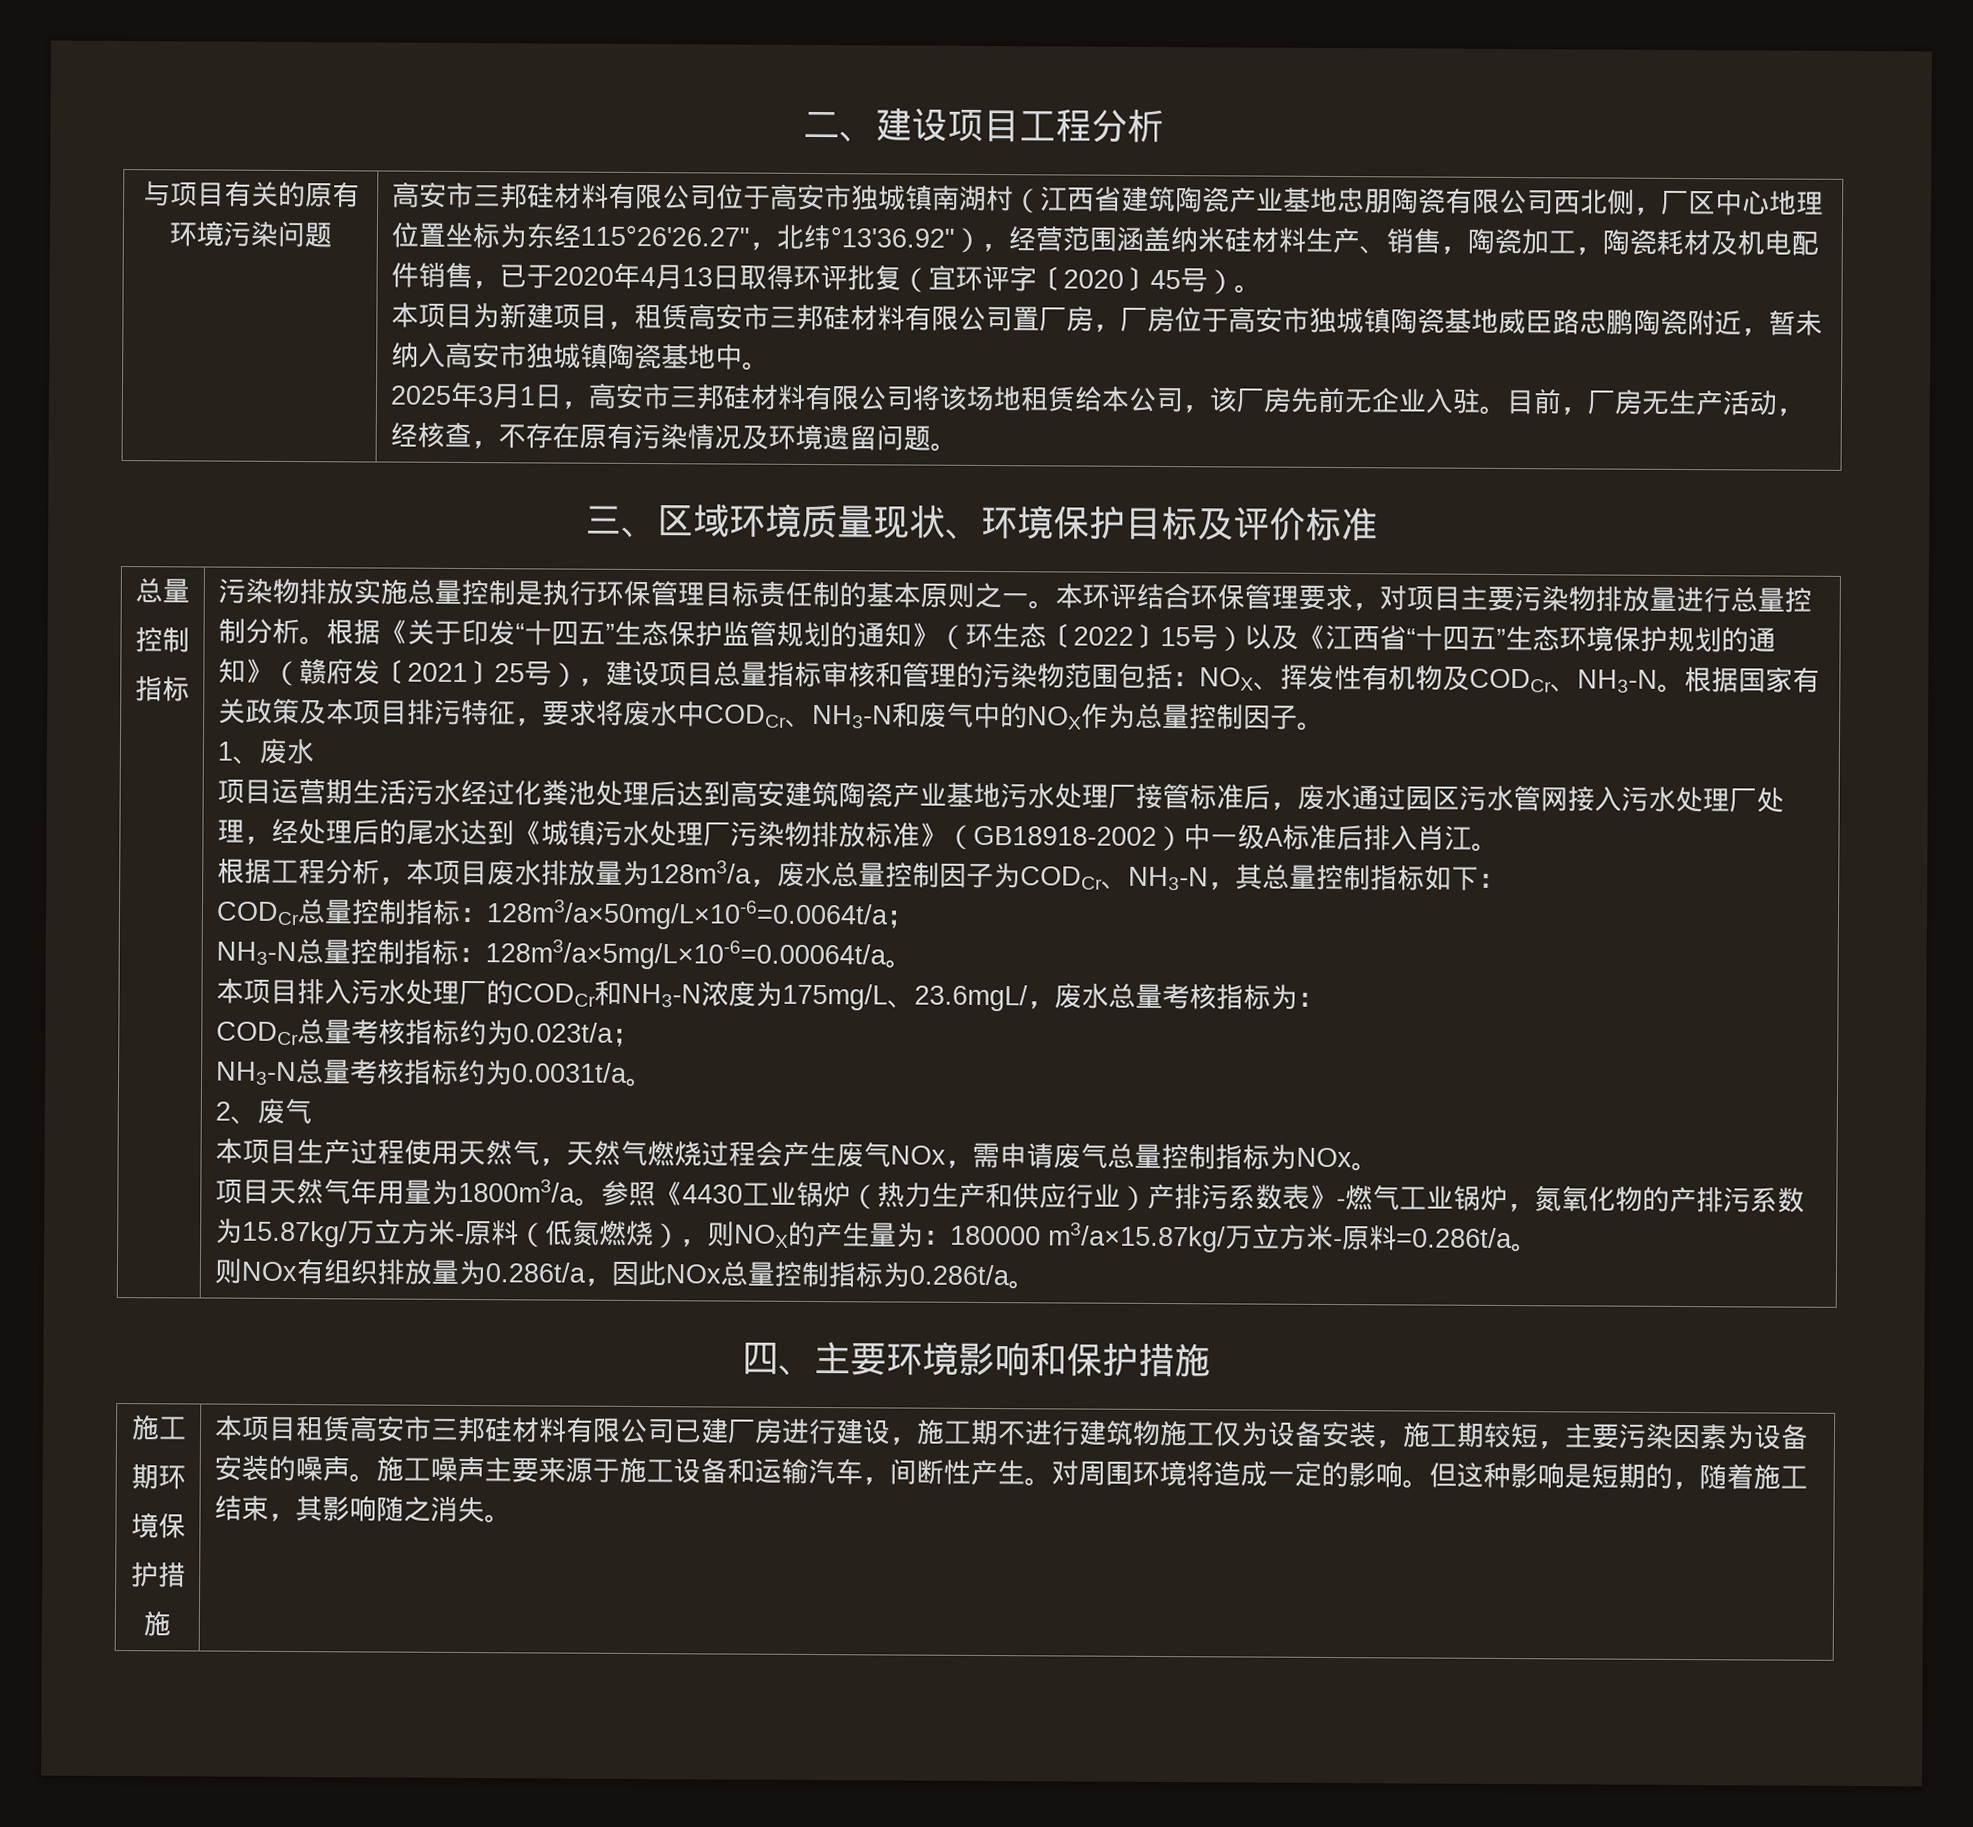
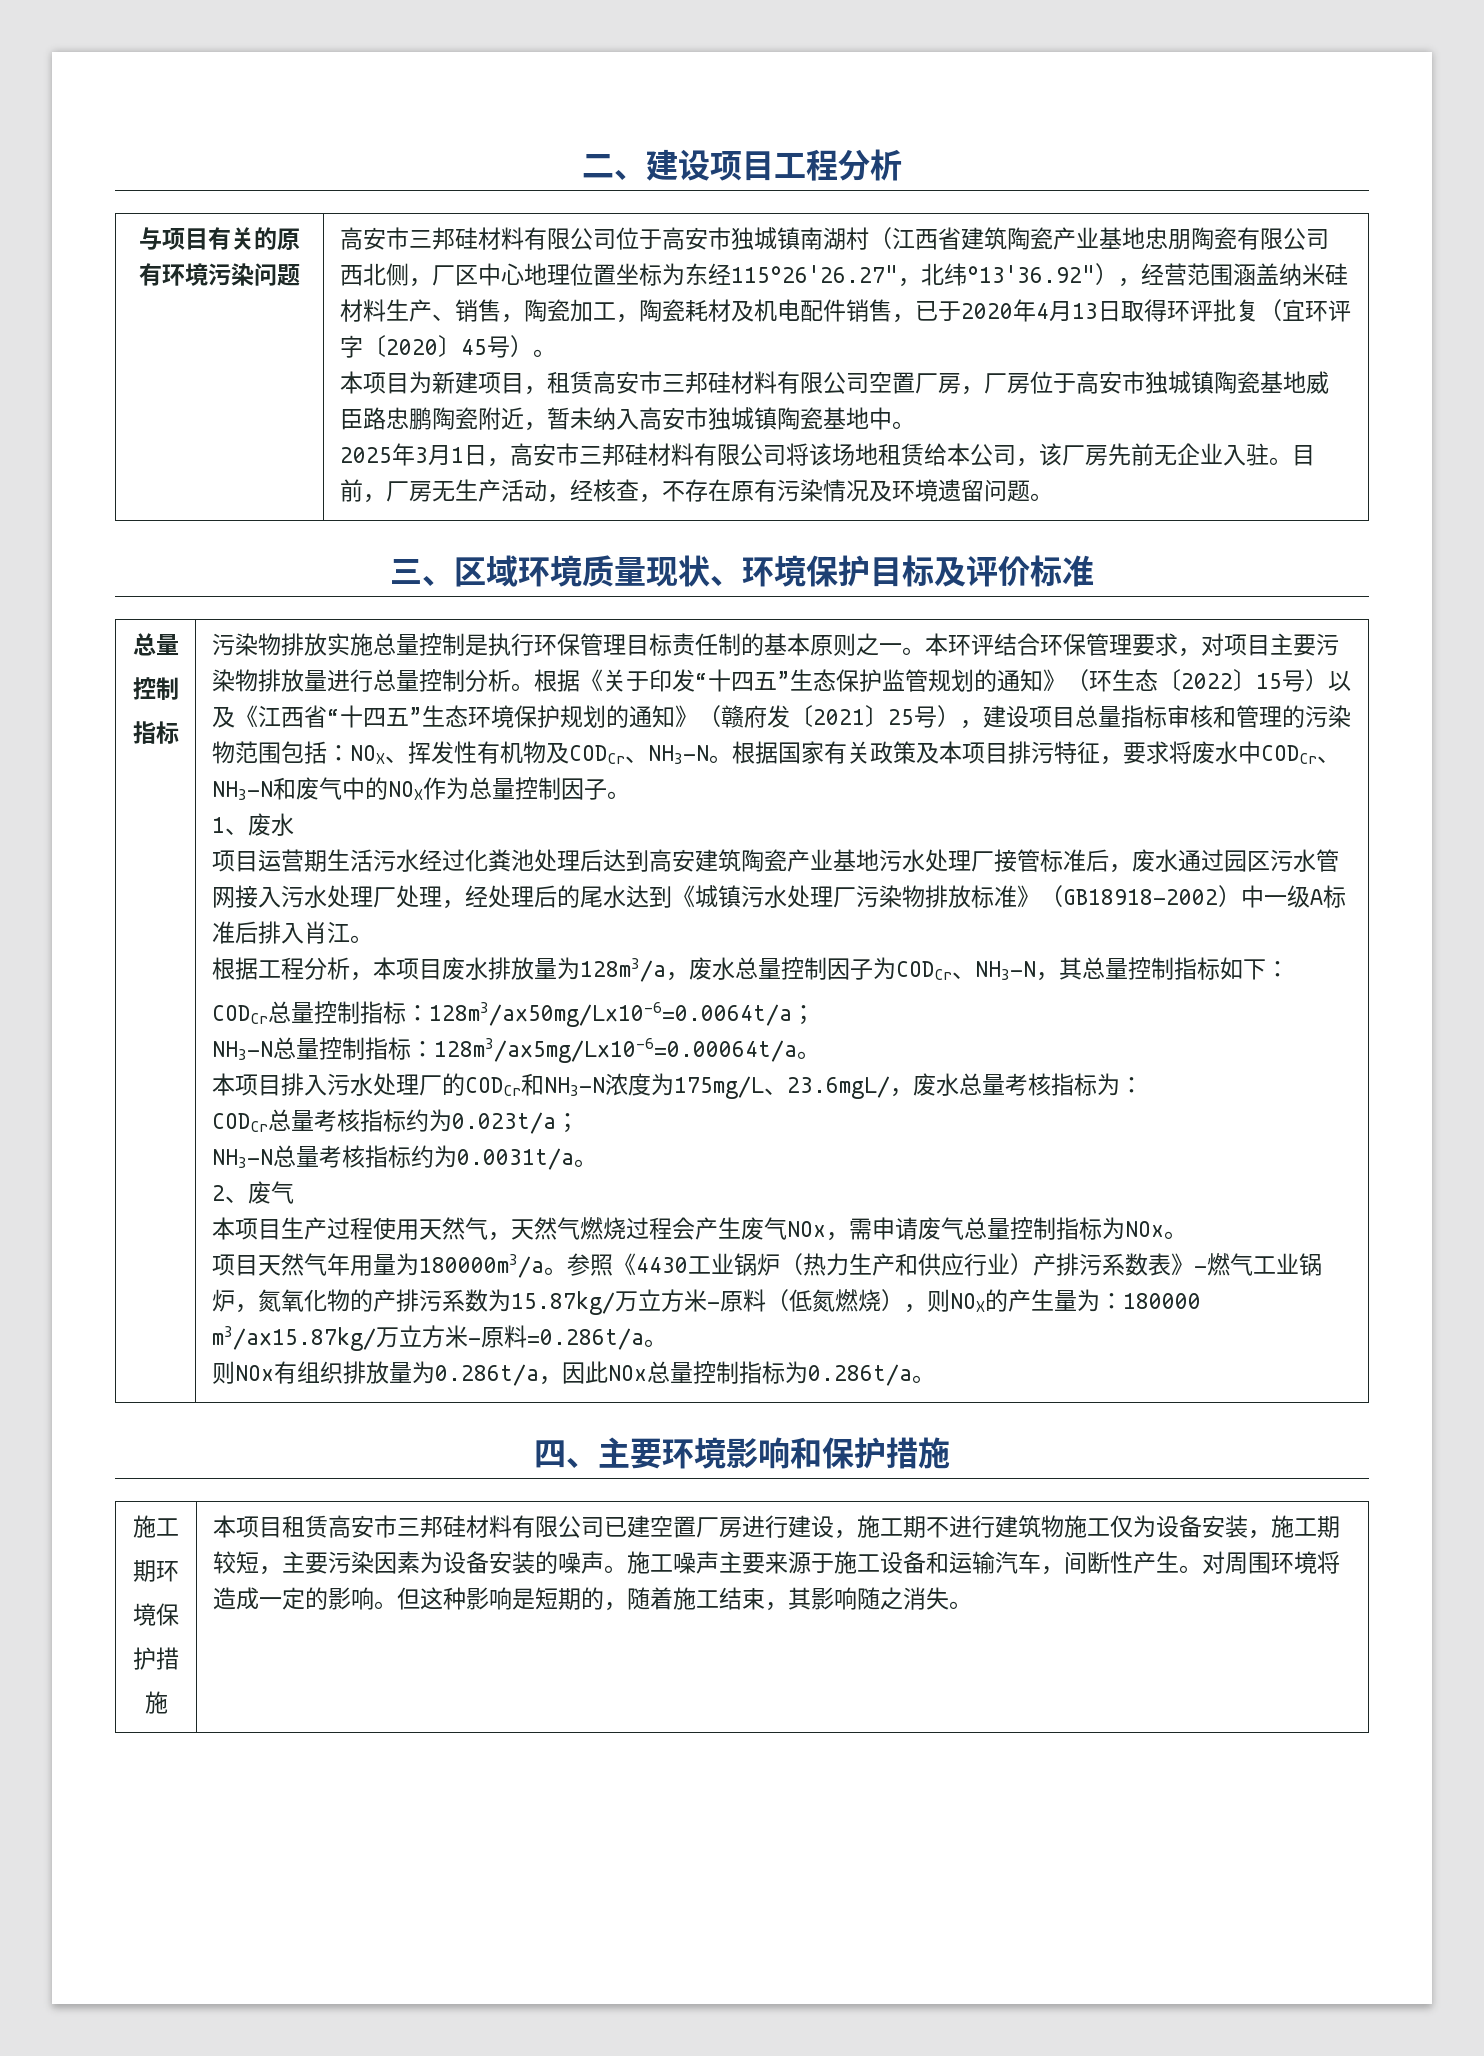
- 本项目为新建项目，租赁高安市三邦硅材料有限公司置厂房，厂房位于高安市独城镇陶瓷基地威臣路忠鹏陶瓷附近，暂未纳入高安市独城镇陶瓷基地中。
+ 本项目为新建项目，租赁高安市三邦硅材料有限公司空置厂房，厂房位于高安市独城镇陶瓷基地威臣路忠鹏陶瓷附近，暂未纳入高安市独城镇陶瓷基地中。
- 项目天然气年用量为1800m3/a。
+ 项目天然气年用量为180000m3/a。
- 本项目租赁高安市三邦硅材料有限公司已建厂房进行建设，施工期不进行建筑物施工仅为设备安装，施工期较短，主要污染因素为设备安装的噪声。
+ 本项目租赁高安市三邦硅材料有限公司已建空置厂房进行建设，施工期不进行建筑物施工仅为设备安装，施工期较短，主要污染因素为设备安装的噪声。

